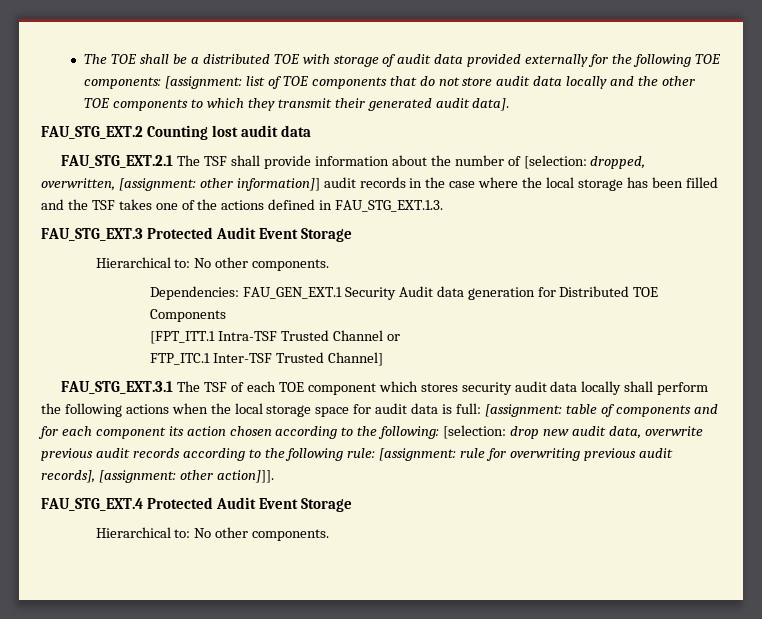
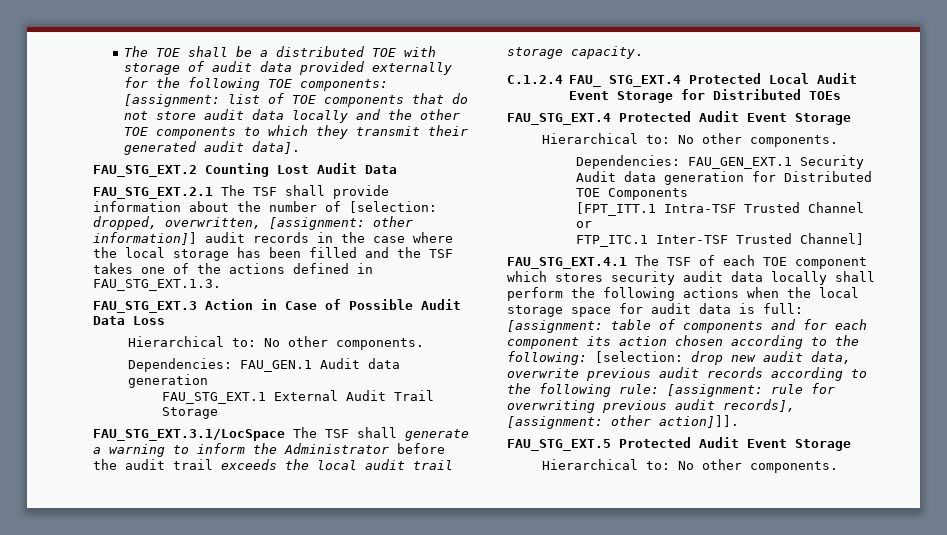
- FAU_STG_EXT.2 Counting lost audit data
+ FAU_STG_EXT.2 Counting Lost Audit Data
- FAU_STG_EXT.3 Protected Audit Event Storage
+ FAU_STG_EXT.3 Action in Case of Possible Audit Data Loss
+ Hierarchical to: No other components.
+ Dependencies: FAU_GEN.1 Audit data generation
+ FAU_STG_EXT.1 External Audit Trail Storage
+ FAU_STG_EXT.3.1/LocSpace The TSF shall generate a warning to inform the Administrator before the audit trail exceeds the local audit trail storage capacity.
+ C.1.2.4 FAU_ STG_EXT.4 Protected Local Audit Event Storage for Distributed TOEs
+ FAU_STG_EXT.4 Protected Audit Event Storage
- FAU_STG_EXT.3.1 The TSF of each TOE component which stores security audit data locally shall perform the following actions when the local storage space for audit data is full:
+ FAU_STG_EXT.4.1 The TSF of each TOE component which stores security audit data locally shall perform the following actions when the local storage space for audit data is full:
- FAU_STG_EXT.4 Protected Audit Event Storage
+ FAU_STG_EXT.5 Protected Audit Event Storage

